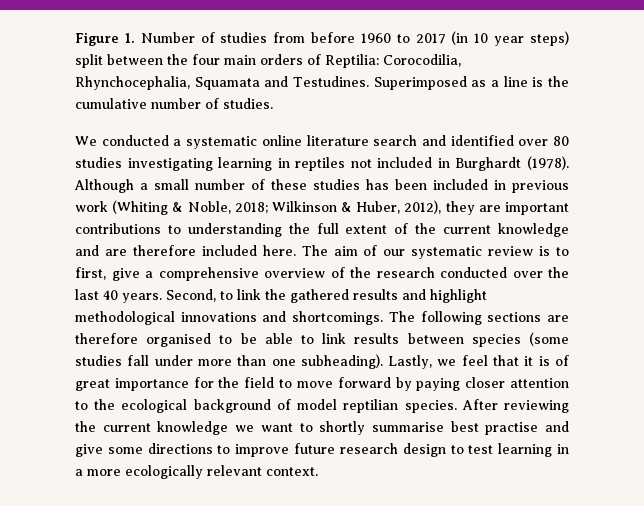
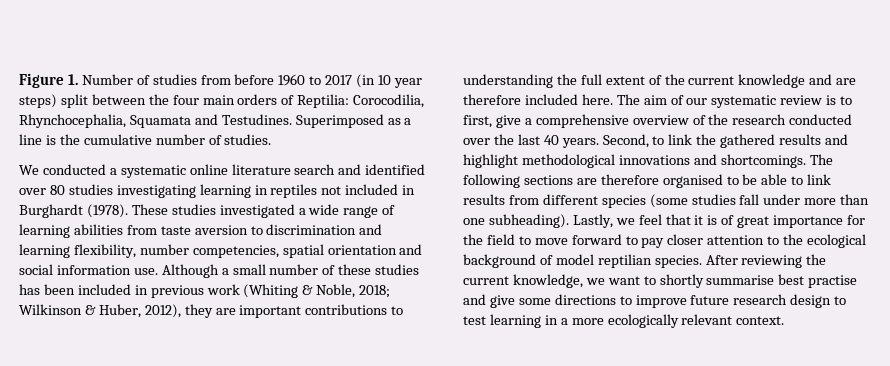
+ These studies investigated a wide range of learning abilities from taste aversion to discrimination and learning flexibility, number competencies, spatial orientation and social information use.
- The following sections are therefore organised to be able to link results between species (some studies fall under more than one subheading).
+ The following sections are therefore organised to be able to link results from different species (some studies fall under more than one subheading).
- Lastly, we feel that it is of great importance for the field to move forward by paying closer attention to the ecological background of model reptilian species.
+ Lastly, we feel that it is of great importance for the field to move forward to pay closer attention to the ecological background of model reptilian species.
- After reviewing the current knowledge we want to shortly summarise best practise and give some directions to improve future research design to test learning in a more ecologically relevant context.
+ After reviewing the current knowledge, we want to shortly summarise best practise and give some directions to improve future research design to test learning in a more ecologically relevant context.

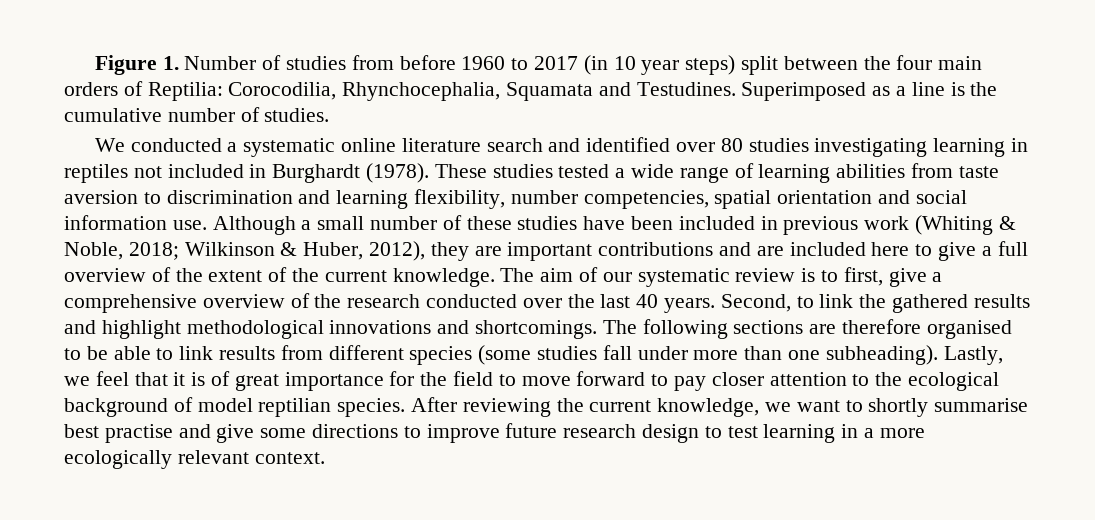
- These studies investigated a wide range of learning abilities from taste aversion to discrimination and learning flexibility, number competencies, spatial orientation and social information use.
+ These studies tested a wide range of learning abilities from taste aversion to discrimination and learning flexibility, number competencies, spatial orientation and social information use.
- Although a small number of these studies has been included in previous work (Whiting & Noble, 2018; Wilkinson & Huber, 2012), they are important contributions to understanding the full extent of the current knowledge and are therefore included here.
+ Although a small number of these studies have been included in previous work (Whiting & Noble, 2018; Wilkinson & Huber, 2012), they are important contributions and are included here to give a full overview of the extent of the current knowledge.

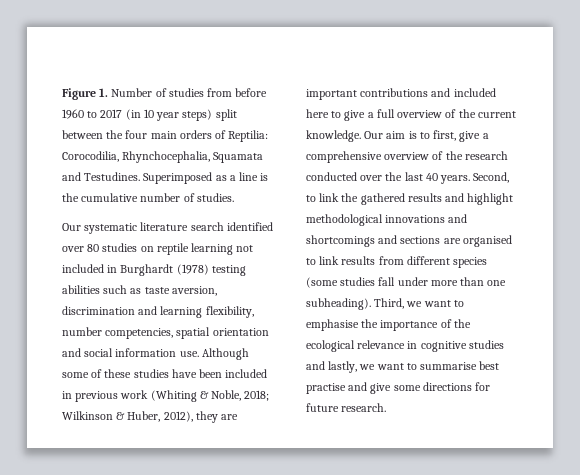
- We conducted a systematic online literature search and identified over 80 studies investigating learning in reptiles not included in Burghardt (1978). These studies tested a wide range of learning abilities from taste aversion to discrimination and learning flexibility, number competencies, spatial orientation and social information use.
+ Our systematic literature search identified over 80 studies on reptile learning not included in Burghardt (1978) testing abilities such as taste aversion, discrimination and learning flexibility, number competencies, spatial orientation and social information use.
- Although a small number of these studies have been included in previous work (Whiting & Noble, 2018; Wilkinson & Huber, 2012), they are important contributions and are included here to give a full overview of the extent of the current knowledge. The aim of our systematic review is to first, give a comprehensive overview of the research conducted over the last 40 years.
+ Although some of these studies have been included in previous work (Whiting & Noble, 2018; Wilkinson & Huber, 2012), they are important contributions and included here to give a full overview of the current knowledge. Our aim is to first, give a comprehensive overview of the research conducted over the last 40 years.
- Second, to link the gathered results and highlight methodological innovations and shortcomings. The following sections are therefore organised to be able to link results from different species (some studies fall under more than one subheading).
+ Second, to link the gathered results and highlight methodological innovations and shortcomings and sections are organised to link results from different species (some studies fall under more than one subheading).
- Lastly, we feel that it is of great importance for the field to move forward to pay closer attention to the ecological background of model reptilian species. After reviewing the current knowledge, we want to shortly summarise best practise and give some directions to improve future research design to test learning in a more ecologically relevant context.
+ Third, we want to emphasise the importance of the ecological relevance in cognitive studies and lastly, we want to summarise best practise and give some directions for future research.

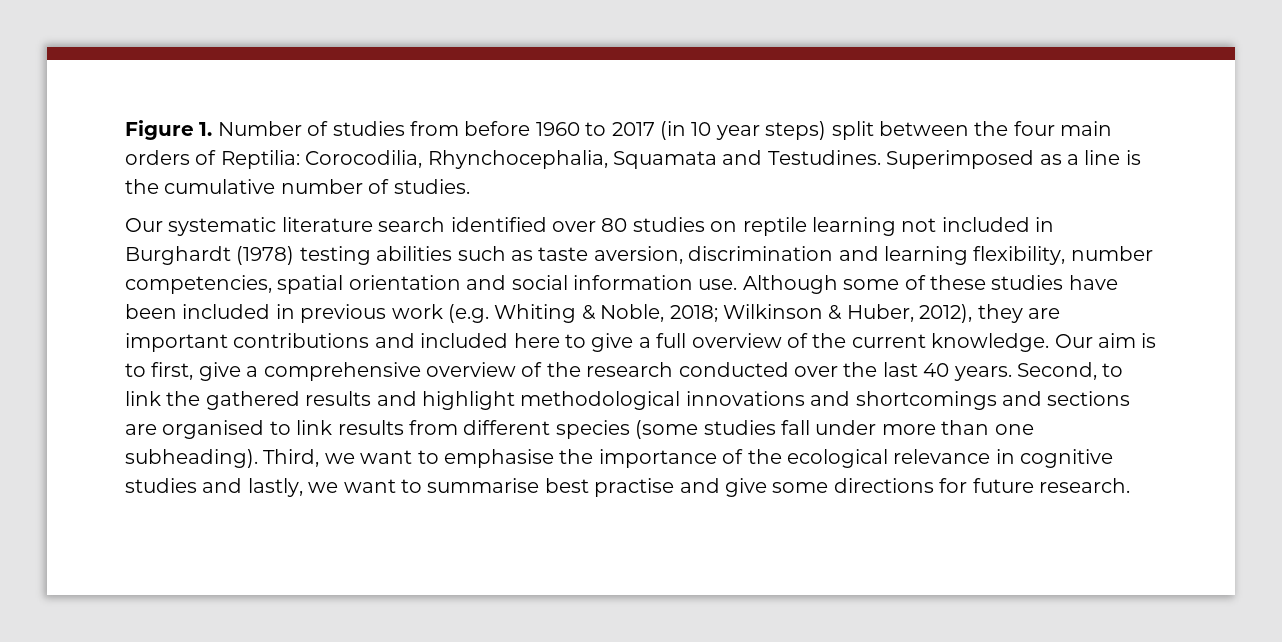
- Although some of these studies have been included in previous work (Whiting & Noble, 2018; Wilkinson & Huber, 2012), they are important contributions and included here to give a full overview of the current knowledge.
+ Although some of these studies have been included in previous work (e.g. Whiting & Noble, 2018; Wilkinson & Huber, 2012), they are important contributions and included here to give a full overview of the current knowledge.

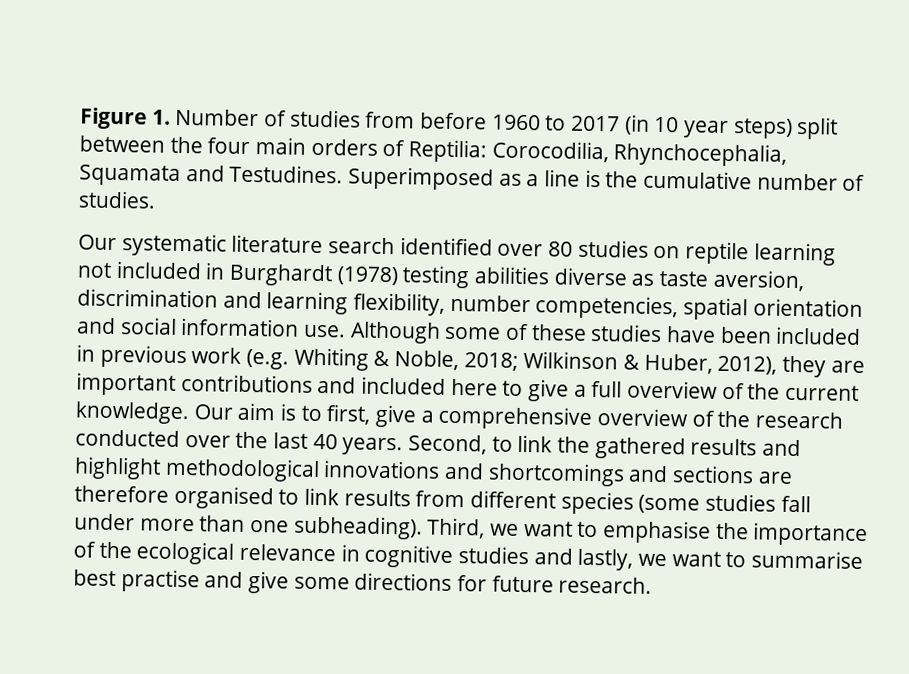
- Our systematic literature search identified over 80 studies on reptile learning not included in Burghardt (1978) testing abilities such as taste aversion, discrimination and learning flexibility, number competencies, spatial orientation and social information use.
+ Our systematic literature search identified over 80 studies on reptile learning not included in Burghardt (1978) testing abilities diverse as taste aversion, discrimination and learning flexibility, number competencies, spatial orientation and social information use.
- Second, to link the gathered results and highlight methodological innovations and shortcomings and sections are organised to link results from different species (some studies fall under more than one subheading).
+ Second, to link the gathered results and highlight methodological innovations and shortcomings and sections are therefore organised to link results from different species (some studies fall under more than one subheading).

